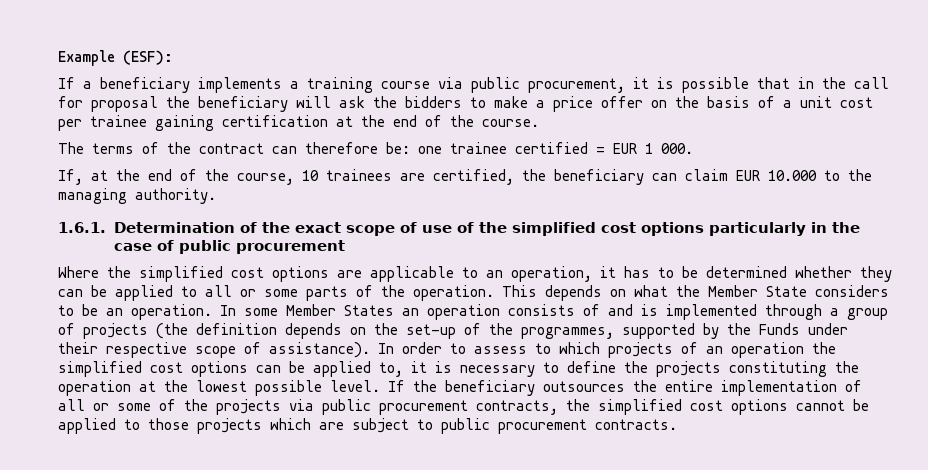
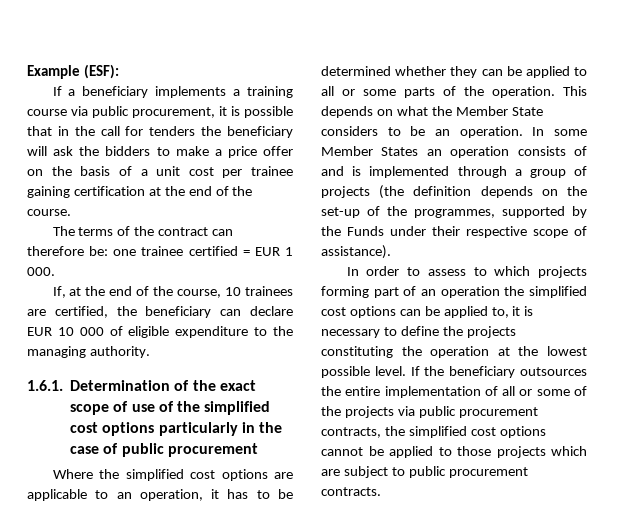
- If a beneficiary implements a training course via public procurement, it is possible that in the call for proposal the beneficiary will ask the bidders to make a price offer on the basis of a unit cost per trainee gaining certification at the end of the course.
+ If a beneficiary implements a training course via public procurement, it is possible that in the call for tenders the beneficiary will ask the bidders to make a price offer on the basis of a unit cost per trainee gaining certification at the end of the course.
- If, at the end of the course, 10 trainees are certified, the beneficiary can claim EUR 10.000 to the managing authority.
+ If, at the end of the course, 10 trainees are certified, the beneficiary can declare EUR 10 000 of eligible expenditure to the managing authority.
- In some Member States an operation consists of and is implemented through a group of projects (the definition depends on the set-up of the programmes, supported by the Funds under their respective scope of assistance). In order to assess to which projects of an operation the simplified cost options can be applied to, it is necessary to define the projects constituting the operation at the lowest possible level.
+ In some Member States an operation consists of and is implemented through a group of projects (the definition depends on the set-up of the programmes, supported by the Funds under their respective scope of assistance).
+ In order to assess to which projects forming part of an operation the simplified cost options can be applied to, it is necessary to define the projects constituting the operation at the lowest possible level.

